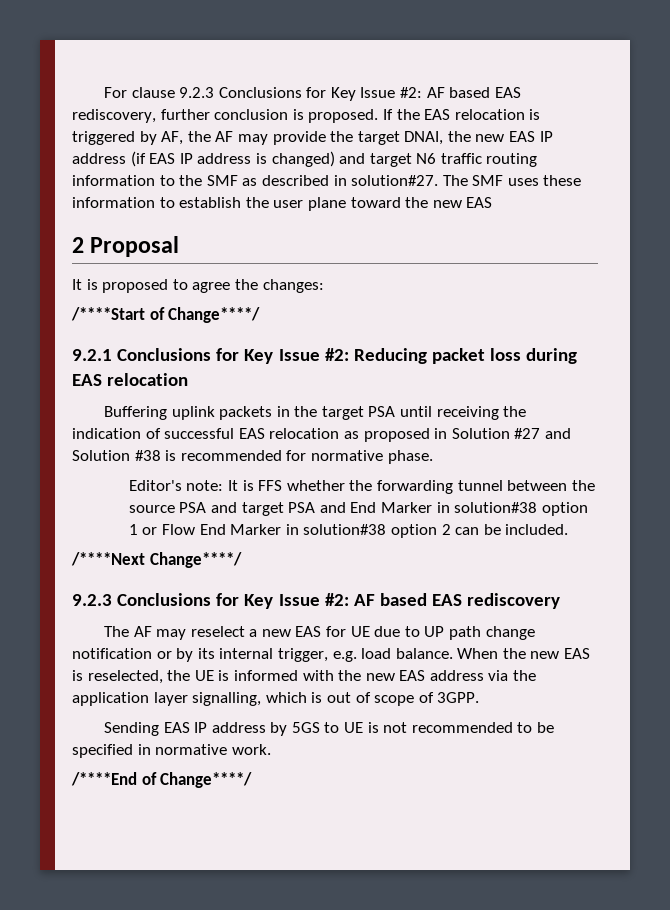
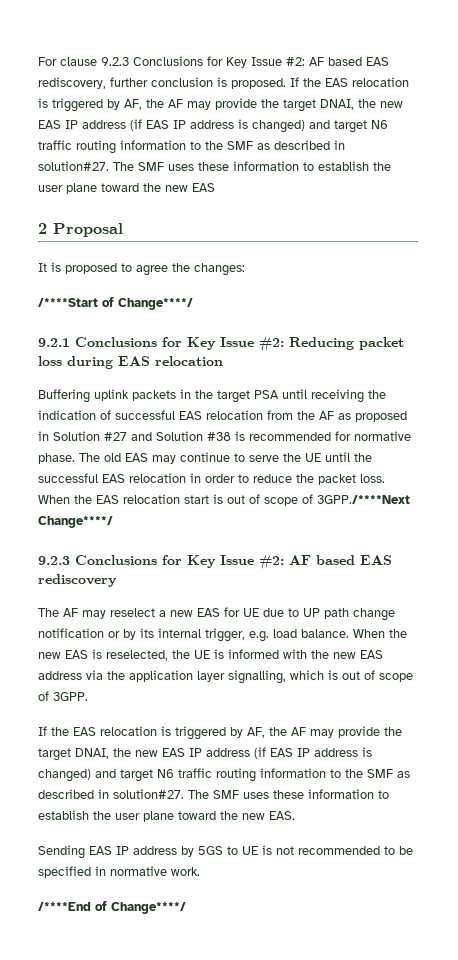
- Buffering uplink packets in the target PSA until receiving the indication of successful EAS relocation as proposed in Solution #27 and Solution #38 is recommended for normative phase.
- Editor's note: It is FFS whether the forwarding tunnel between the source PSA and target PSA and End Marker in solution#38 option 1 or Flow End Marker in solution#38 option 2 can be included.
- /****Next Change****/
+ Buffering uplink packets in the target PSA until receiving the indication of successful EAS relocation from the AF as proposed in Solution #27 and Solution #38 is recommended for normative phase. The old EAS may continue to serve the UE until the successful EAS relocation in order to reduce the packet loss. When the EAS relocation start is out of scope of 3GPP./****Next Change****/
+ If the EAS relocation is triggered by AF, the AF may provide the target DNAI, the new EAS IP address (if EAS IP address is changed) and target N6 traffic routing information to the SMF as described in solution#27. The SMF uses these information to establish the user plane toward the new EAS.

